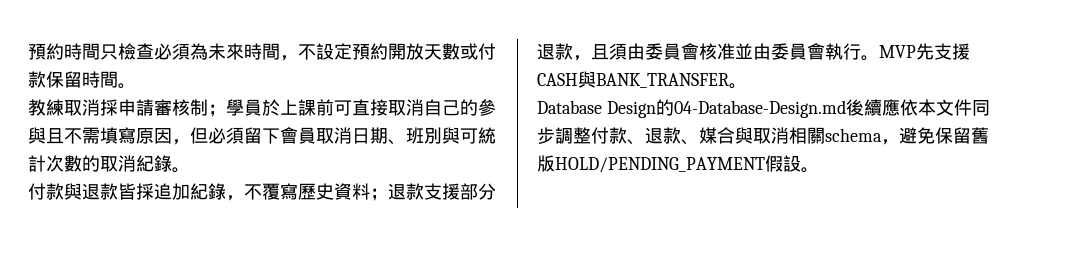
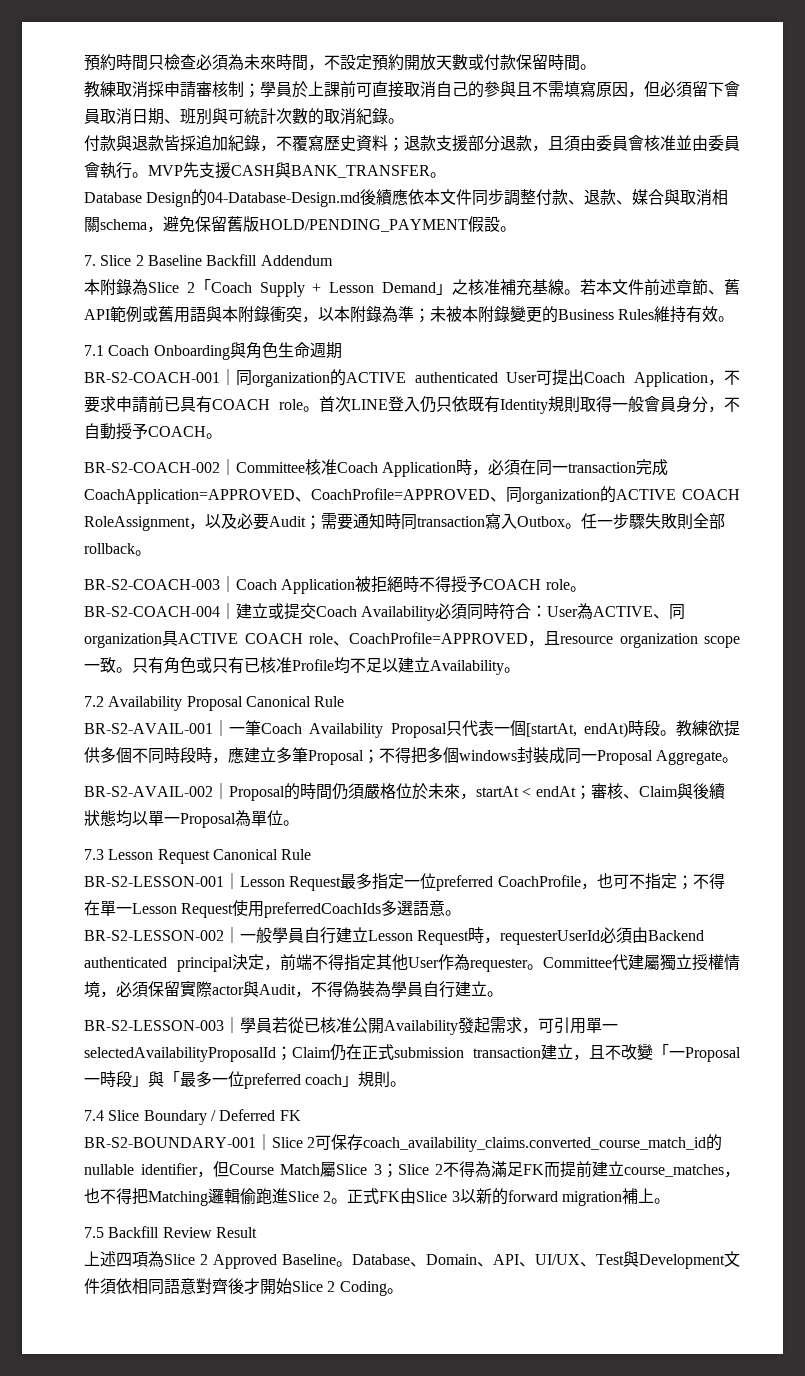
+ 7. Slice 2 Baseline Backfill Addendum
+ 本附錄為Slice 2「Coach Supply + Lesson Demand」之核准補充基線。若本文件前述章節、舊API範例或舊用語與本附錄衝突，以本附錄為準；未被本附錄變更的Business Rules維持有效。
+ 7.1 Coach Onboarding與角色生命週期
+ BR-S2-COACH-001｜同organization的ACTIVE authenticated User可提出Coach Application，不要求申請前已具有COACH role。首次LINE登入仍只依既有Identity規則取得一般會員身分，不自動授予COACH。
+ BR-S2-COACH-002｜Committee核准Coach Application時，必須在同一transaction完成CoachApplication=APPROVED、CoachProfile=APPROVED、同organization的ACTIVE COACH RoleAssignment，以及必要Audit；需要通知時同transaction寫入Outbox。任一步驟失敗則全部rollback。
+ BR-S2-COACH-003｜Coach Application被拒絕時不得授予COACH role。
+ BR-S2-COACH-004｜建立或提交Coach Availability必須同時符合：User為ACTIVE、同organization具ACTIVE COACH role、CoachProfile=APPROVED，且resource organization scope一致。只有角色或只有已核准Profile均不足以建立Availability。
+ 7.2 Availability Proposal Canonical Rule
+ BR-S2-AVAIL-001｜一筆Coach Availability Proposal只代表一個[startAt, endAt)時段。教練欲提供多個不同時段時，應建立多筆Proposal；不得把多個windows封裝成同一Proposal Aggregate。
+ BR-S2-AVAIL-002｜Proposal的時間仍須嚴格位於未來，startAt < endAt；審核、Claim與後續狀態均以單一Proposal為單位。
+ 7.3 Lesson Request Canonical Rule
+ BR-S2-LESSON-001｜Lesson Request最多指定一位preferred CoachProfile，也可不指定；不得在單一Lesson Request使用preferredCoachIds多選語意。
+ BR-S2-LESSON-002｜一般學員自行建立Lesson Request時，requesterUserId必須由Backend authenticated principal決定，前端不得指定其他User作為requester。Committee代建屬獨立授權情境，必須保留實際actor與Audit，不得偽裝為學員自行建立。
+ BR-S2-LESSON-003｜學員若從已核准公開Availability發起需求，可引用單一selectedAvailabilityProposalId；Claim仍在正式submission transaction建立，且不改變「一Proposal一時段」與「最多一位preferred coach」規則。
+ 7.4 Slice Boundary / Deferred FK
+ BR-S2-BOUNDARY-001｜Slice 2可保存coach_availability_claims.converted_course_match_id的nullable identifier，但Course Match屬Slice 3；Slice 2不得為滿足FK而提前建立course_matches，也不得把Matching邏輯偷跑進Slice 2。正式FK由Slice 3以新的forward migration補上。
+ 7.5 Backfill Review Result
+ 上述四項為Slice 2 Approved Baseline。Database、Domain、API、UI/UX、Test與Development文件須依相同語意對齊後才開始Slice 2 Coding。

